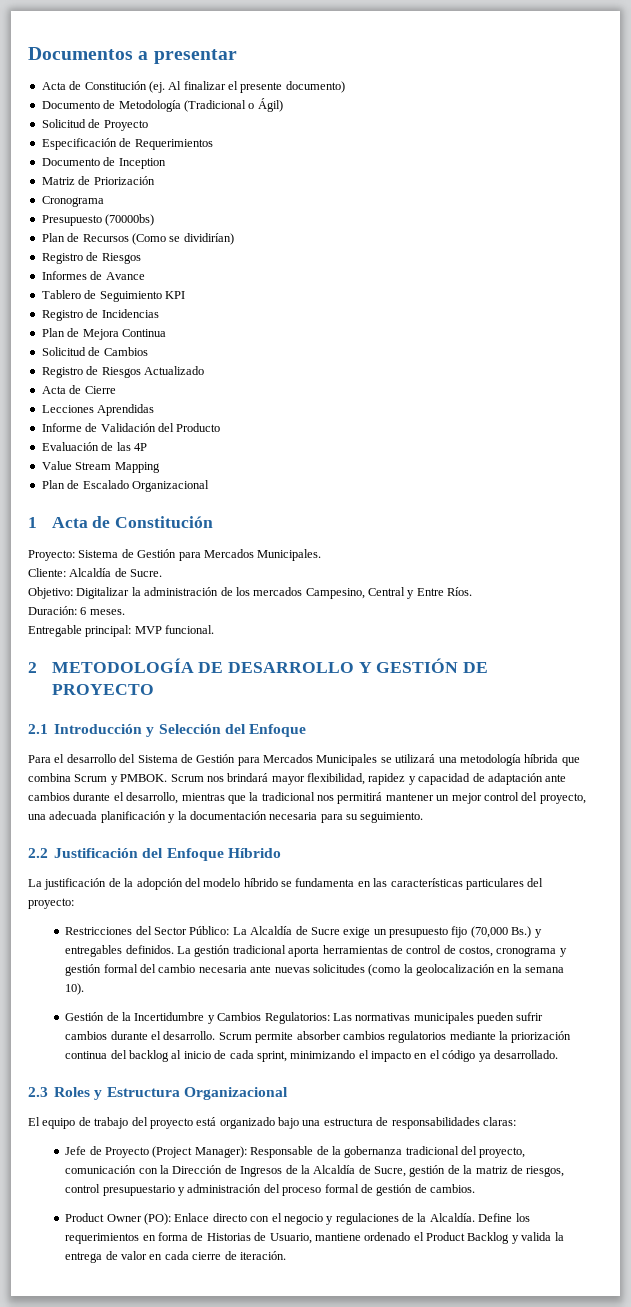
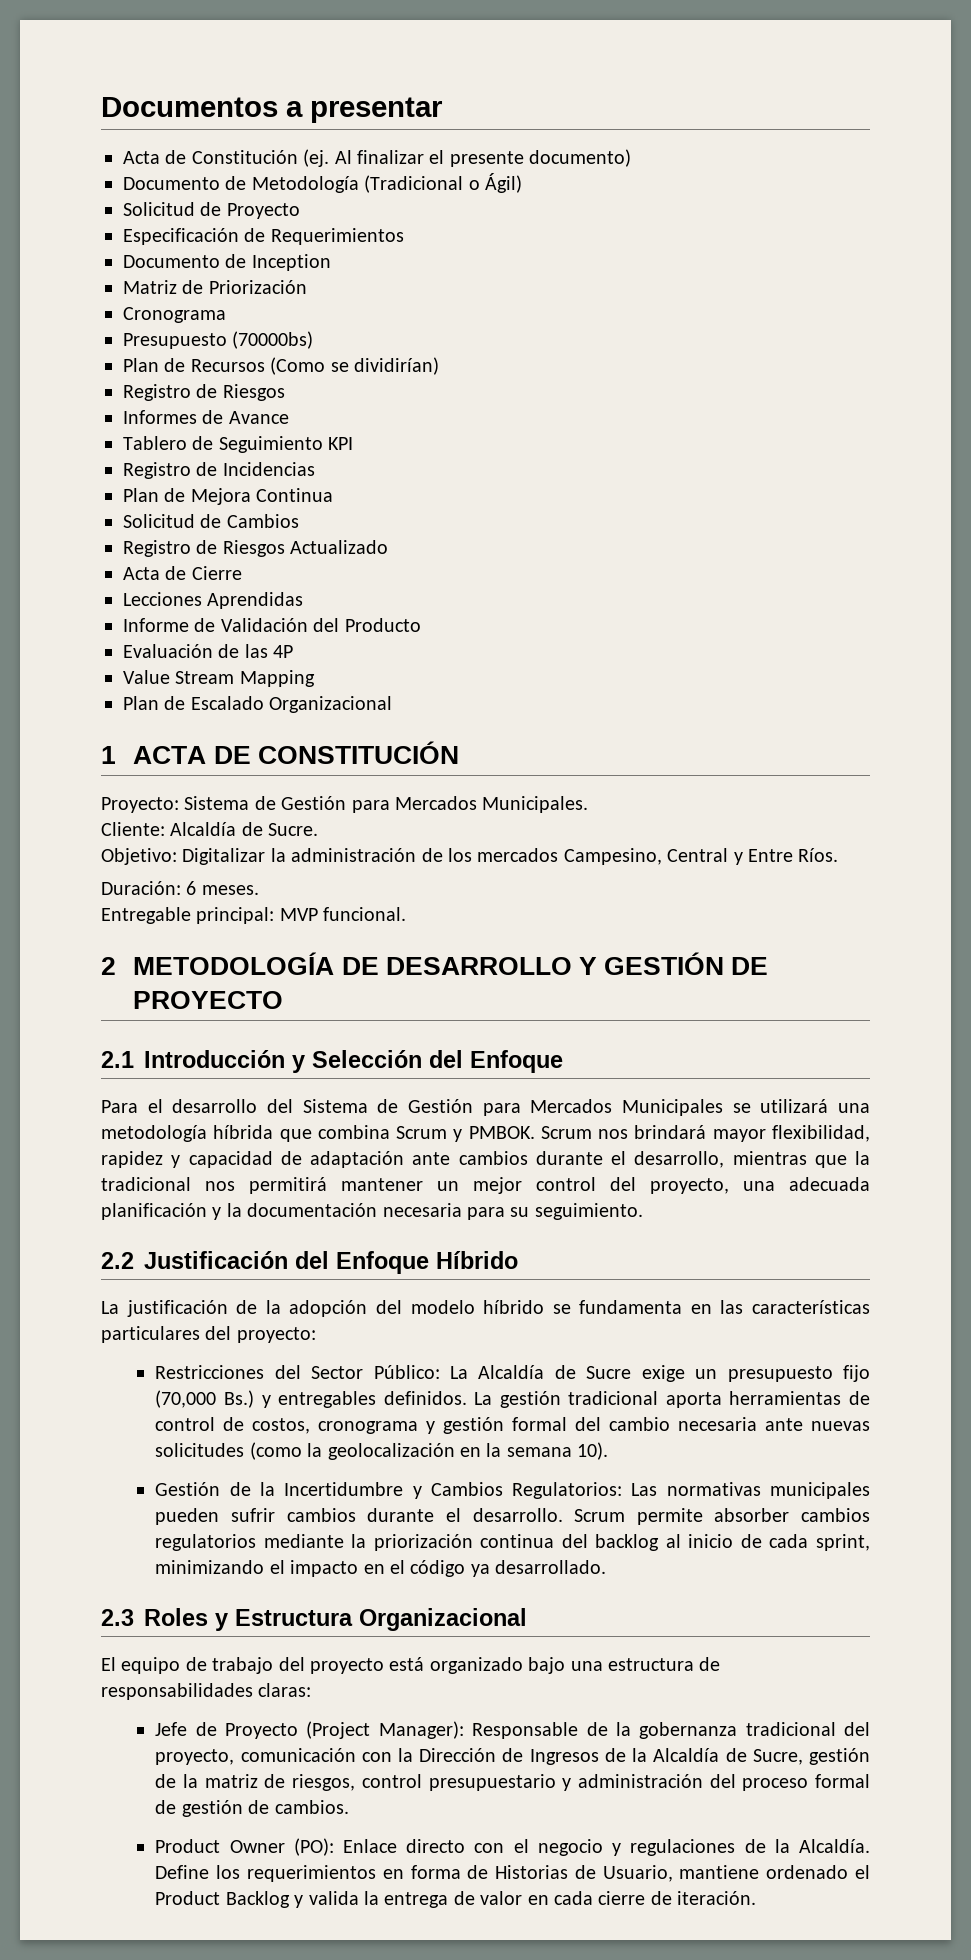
- 1 Acta de Constitución
+ 1 ACTA DE CONSTITUCIÓN

